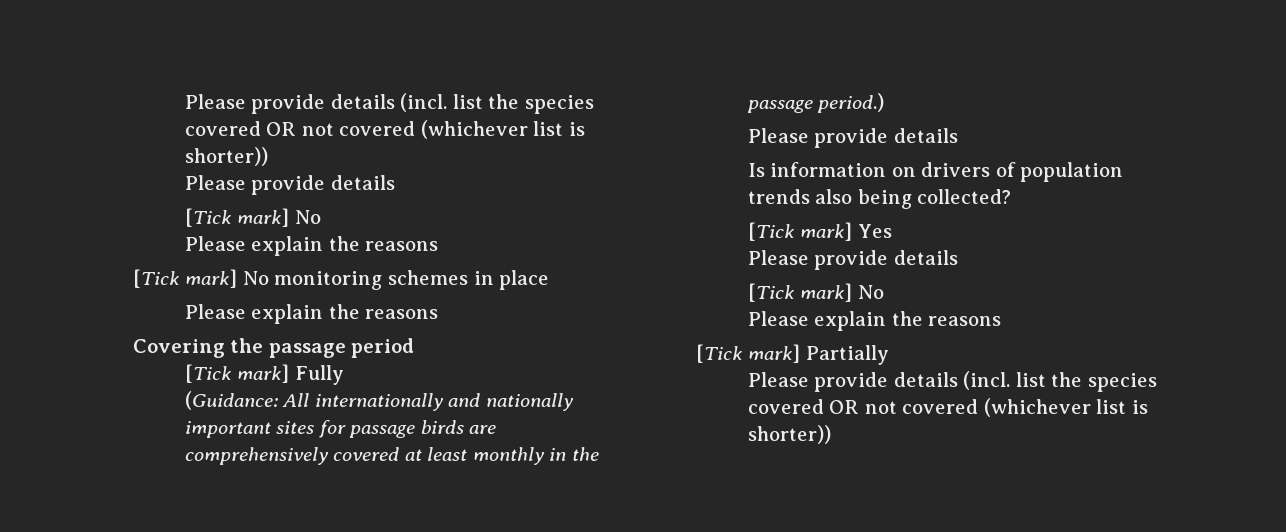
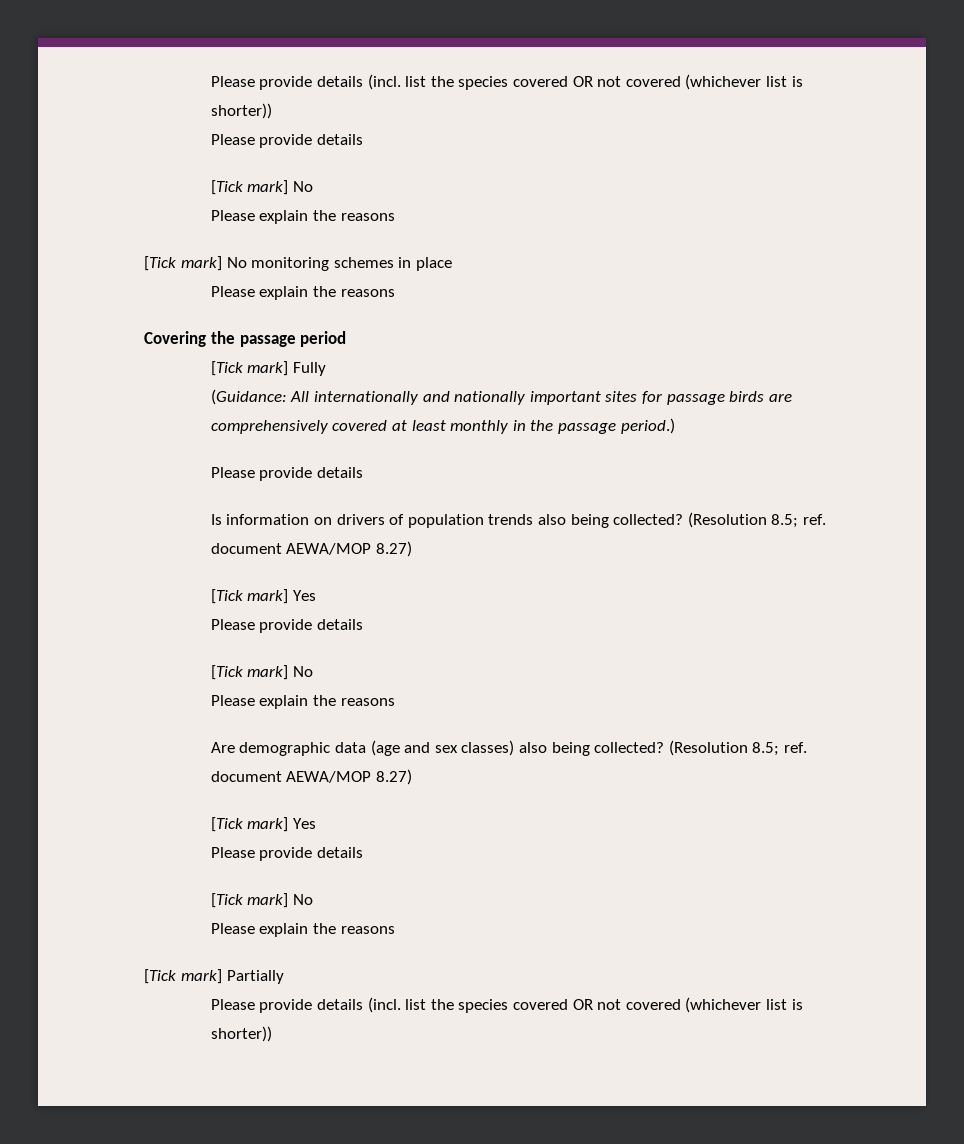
- Is information on drivers of population trends also being collected?
+ Is information on drivers of population trends also being collected? (Resolution 8.5; ref. document AEWA/MOP 8.27)
+ [Tick mark] Yes
+ Please provide details
+ [Tick mark] No
+ Please explain the reasons
+ Are demographic data (age and sex classes) also being collected? (Resolution 8.5; ref. document AEWA/MOP 8.27)

